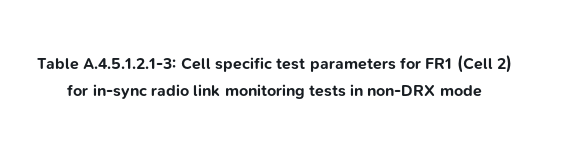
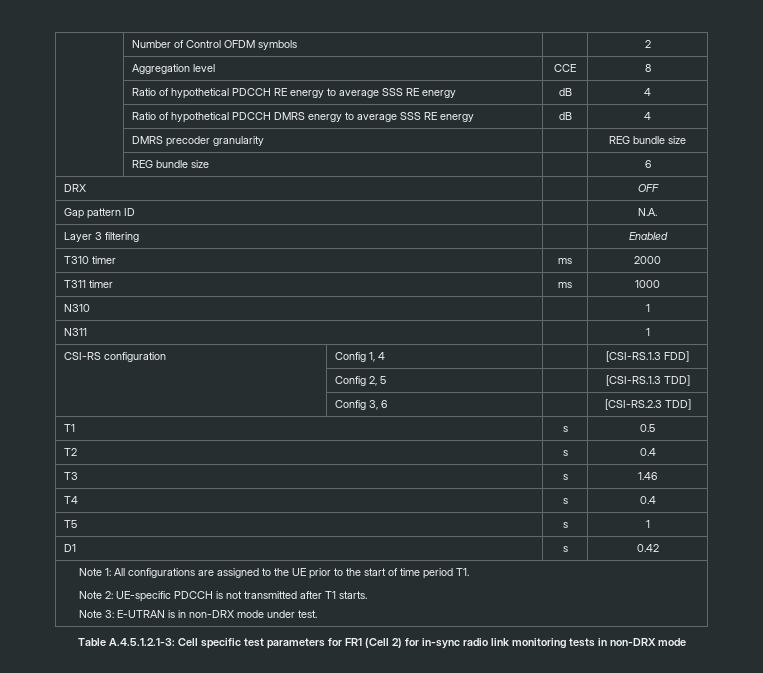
+ | Number of Control OFDM symbols | | 2
+ | Aggregation level | CCE | 8
+ | Ratio of hypothetical PDCCH RE energy to average SSS RE energy | dB | 4
+ | Ratio of hypothetical PDCCH DMRS energy to average SSS RE energy | dB | 4
+ | DMRS precoder granularity | | REG bundle size
+ | REG bundle size | | 6
+ DRX | | OFF
+ Gap pattern ID | | N.A.
+ Layer 3 filtering | | Enabled
+ T310 timer | ms | 2000
+ T311 timer | ms | 1000
+ N310 | | 1
+ N311 | | 1
+ CSI-RS configuration | Config 1, 4 | | [CSI-RS.1.3 FDD]
+ | Config 2, 5 | | [CSI-RS.1.3 TDD]
+ | Config 3, 6 | | [CSI-RS.2.3 TDD]
+ T1 | s | 0.5
+ T2 | s | 0.4
+ T3 | s | 1.46
+ T4 | s | 0.4
+ T5 | s | 1
+ D1 | s | 0.42
+ Note 1: All configurations are assigned to the UE prior to the start of time period T1.
+ Note 2: UE-specific PDCCH is not transmitted after T1 starts.
+ Note 3: E-UTRAN is in non-DRX mode under test.

